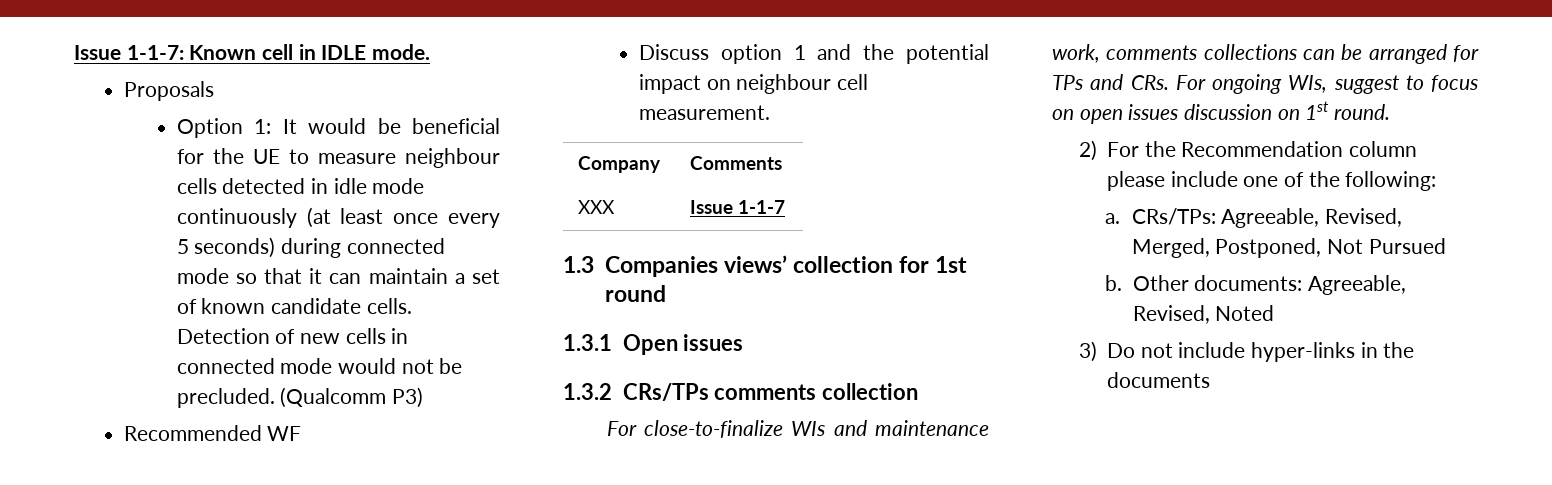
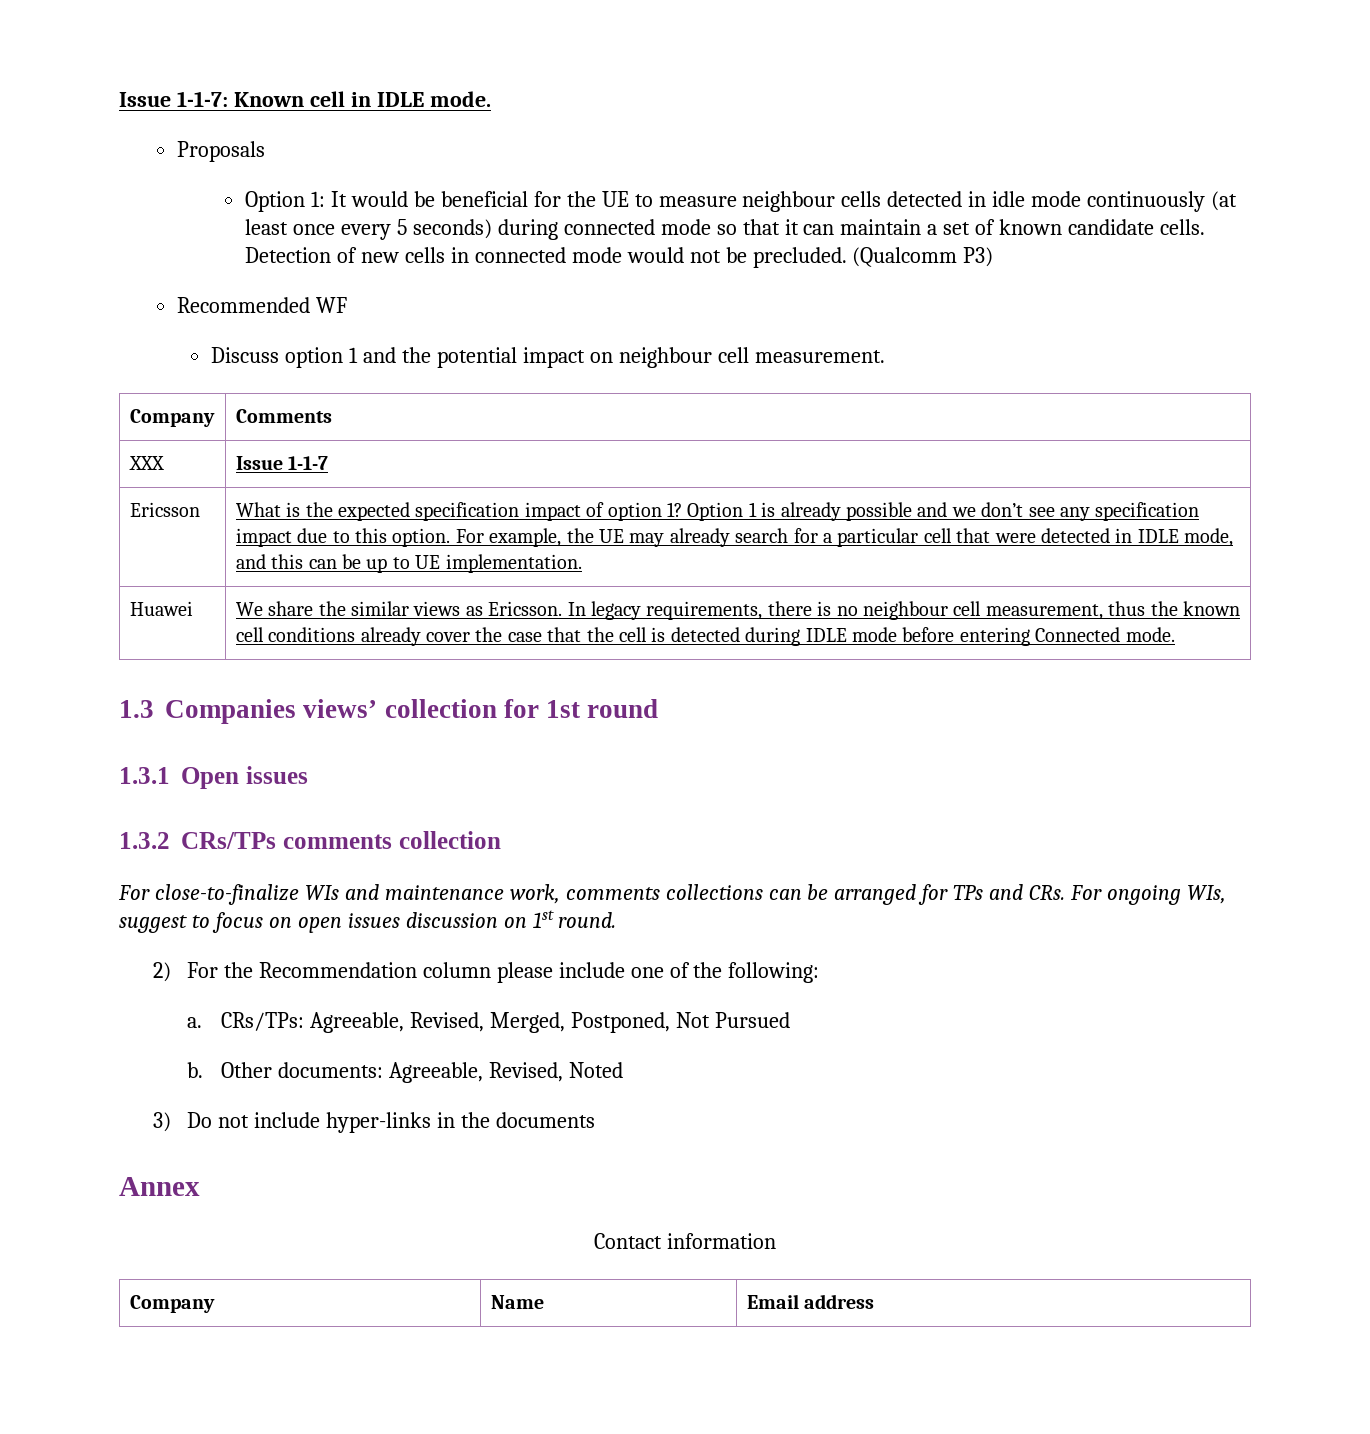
+ Ericsson | What is the expected specification impact of option 1? Option 1 is already possible and we don’t see any specification impact due to this option. For example, the UE may already search for a particular cell that were detected in IDLE mode, and this can be up to UE implementation.
+ Huawei | We share the similar views as Ericsson. In legacy requirements, there is no neighbour cell measurement, thus the known cell conditions already cover the case that the cell is detected during IDLE mode before entering Connected mode.
+ Annex
+ Contact information
+ Company | Name | Email address

